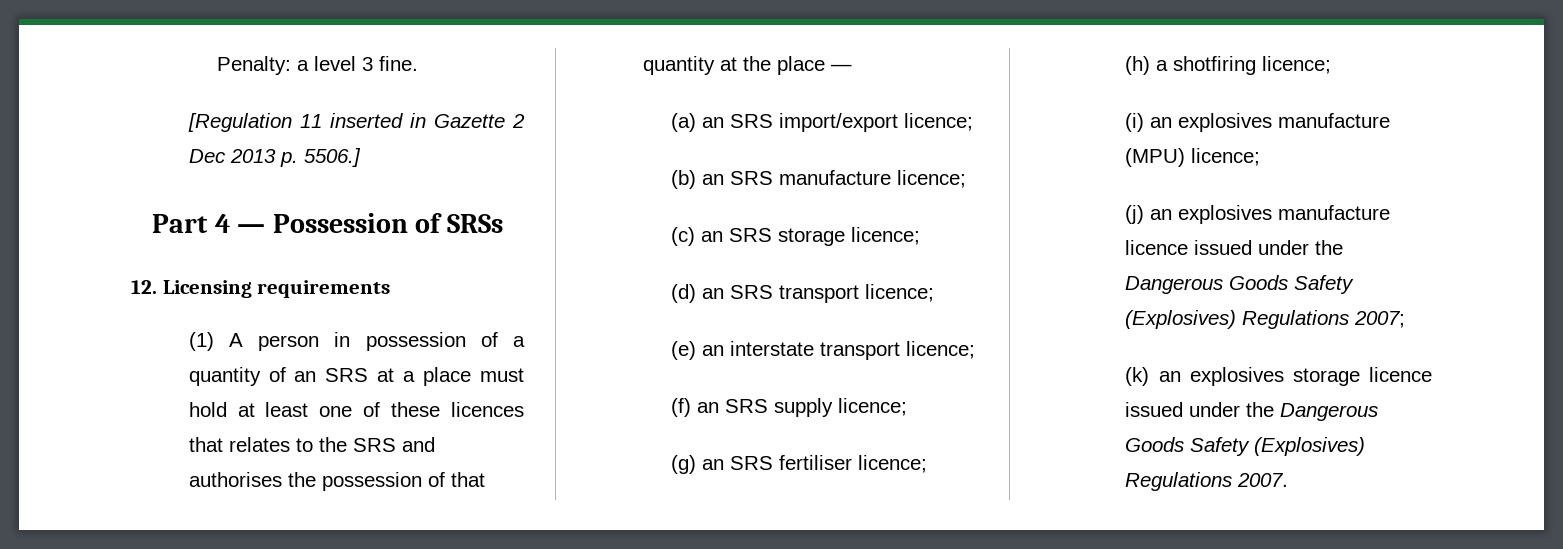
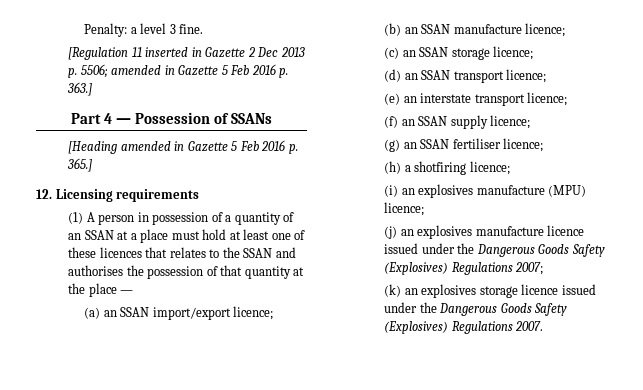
- [Regulation 11 inserted in Gazette 2 Dec 2013 p. 5506.]
+ [Regulation 11 inserted in Gazette 2 Dec 2013 p. 5506; amended in Gazette 5 Feb 2016 p. 363.]
- Part 4 — Possession of SRSs
+ Part 4 — Possession of SSANs
+ [Heading amended in Gazette 5 Feb 2016 p. 365.]
- (1) A person in possession of a quantity of an SRS at a place must hold at least one of these licences that relates to the SRS and authorises the possession of that quantity at the place —
+ (1) A person in possession of a quantity of an SSAN at a place must hold at least one of these licences that relates to the SSAN and authorises the possession of that quantity at the place —
- (a) an SRS import/export licence;
+ (a) an SSAN import/export licence;
- (b) an SRS manufacture licence;
+ (b) an SSAN manufacture licence;
- (c) an SRS storage licence;
+ (c) an SSAN storage licence;
- (d) an SRS transport licence;
+ (d) an SSAN transport licence;
- (f) an SRS supply licence;
+ (f) an SSAN supply licence;
- (g) an SRS fertiliser licence;
+ (g) an SSAN fertiliser licence;

